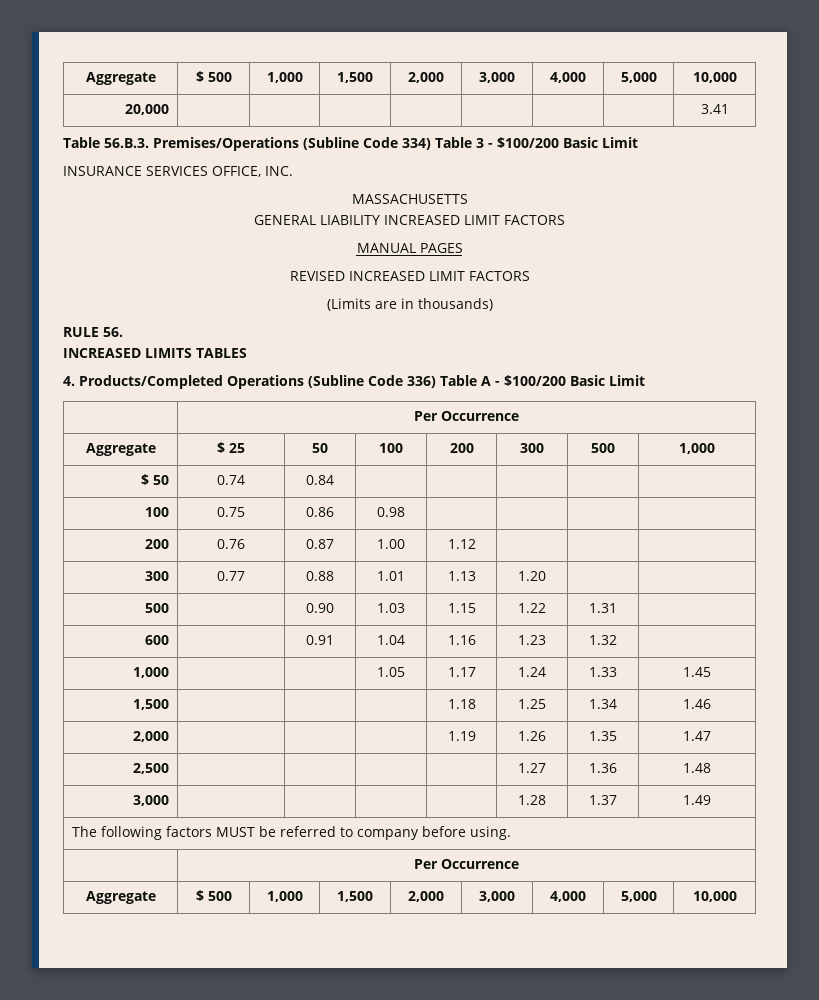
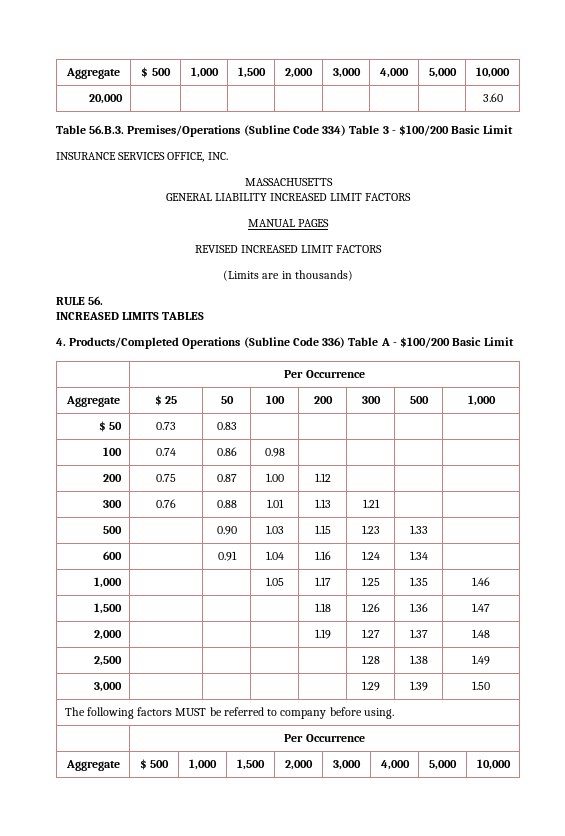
- 20,000 | | | | | | | | 3.41
+ 20,000 | | | | | | | | 3.60
- $ 50 | 0.74 | 0.84 | | | | |
- 100 | 0.75 | 0.86 | 0.98 | | | |
+ $ 50 | 0.73 | 0.83 | | | | |
+ 100 | 0.74 | 0.86 | 0.98 | | | |
- 200 | 0.76 | 0.87 | 1.00 | 1.12 | | |
+ 200 | 0.75 | 0.87 | 1.00 | 1.12 | | |
- 300 | 0.77 | 0.88 | 1.01 | 1.13 | 1.20 | |
+ 300 | 0.76 | 0.88 | 1.01 | 1.13 | 1.21 | |
- 500 | | 0.90 | 1.03 | 1.15 | 1.22 | 1.31 |
+ 500 | | 0.90 | 1.03 | 1.15 | 1.23 | 1.33 |
- 600 | | 0.91 | 1.04 | 1.16 | 1.23 | 1.32 |
+ 600 | | 0.91 | 1.04 | 1.16 | 1.24 | 1.34 |
- 1,000 | | | 1.05 | 1.17 | 1.24 | 1.33 | 1.45
+ 1,000 | | | 1.05 | 1.17 | 1.25 | 1.35 | 1.46
- 1,500 | | | | 1.18 | 1.25 | 1.34 | 1.46
+ 1,500 | | | | 1.18 | 1.26 | 1.36 | 1.47
- 2,000 | | | | 1.19 | 1.26 | 1.35 | 1.47
- 2,500 | | | | | 1.27 | 1.36 | 1.48
- 3,000 | | | | | 1.28 | 1.37 | 1.49
+ 2,000 | | | | 1.19 | 1.27 | 1.37 | 1.48
+ 2,500 | | | | | 1.28 | 1.38 | 1.49
+ 3,000 | | | | | 1.29 | 1.39 | 1.50

